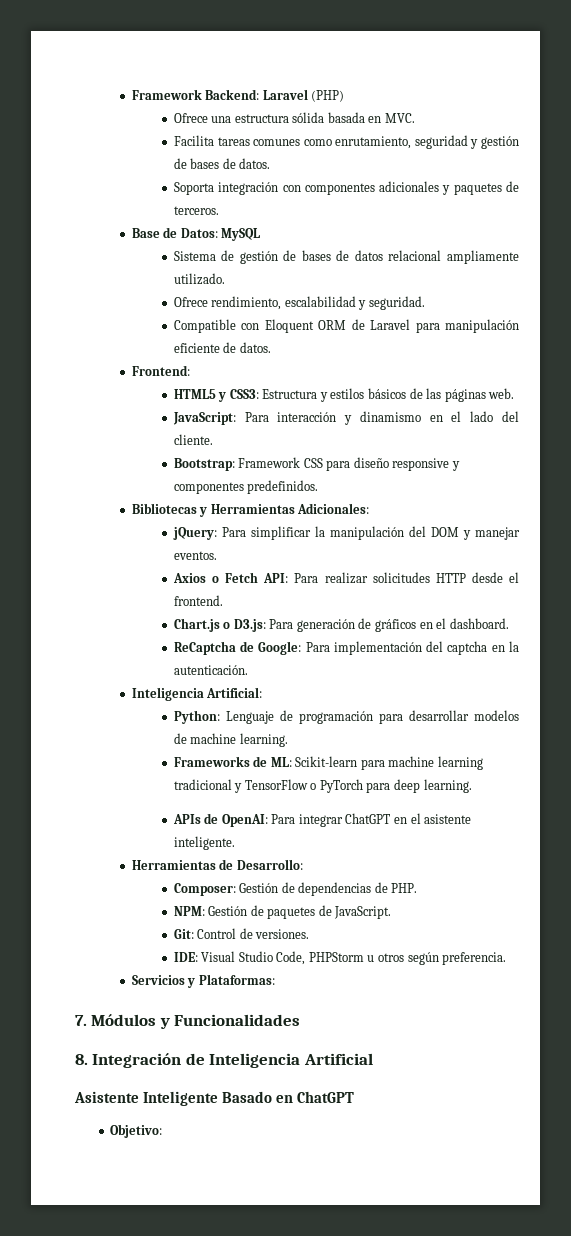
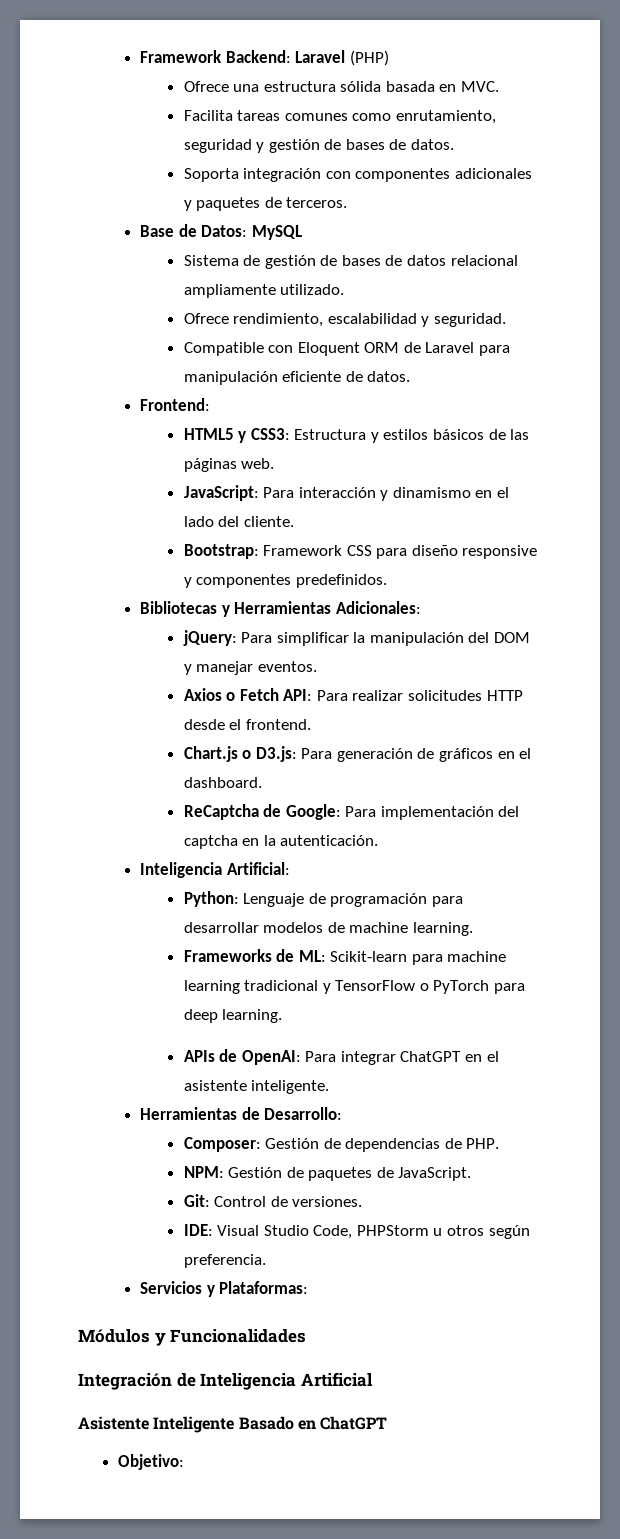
- 7. Módulos y Funcionalidades
+ Módulos y Funcionalidades
- 8. Integración de Inteligencia Artificial
+ Integración de Inteligencia Artificial

